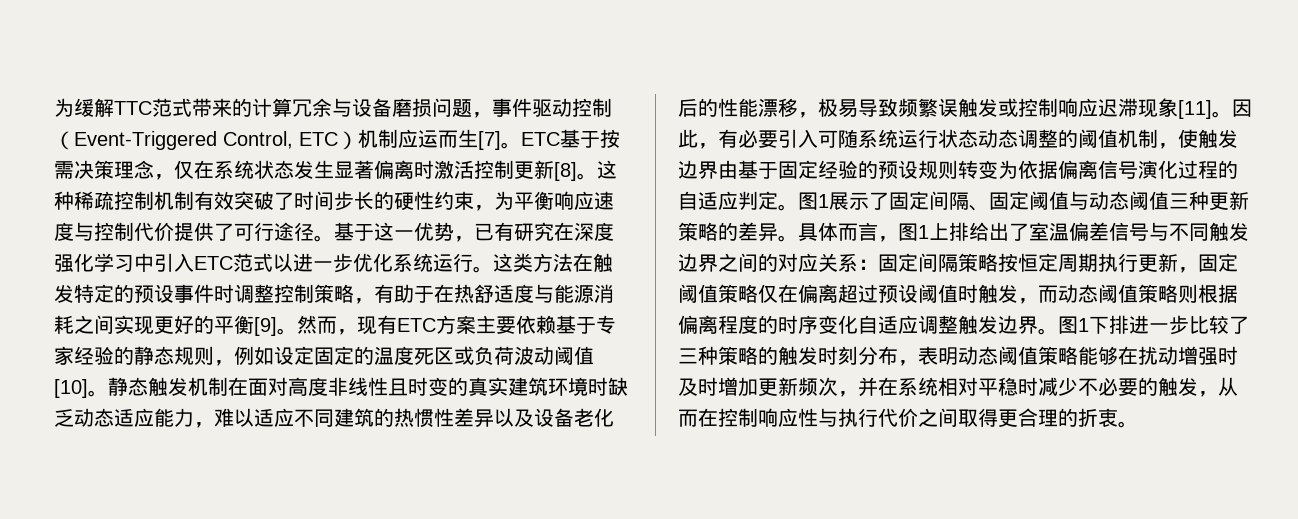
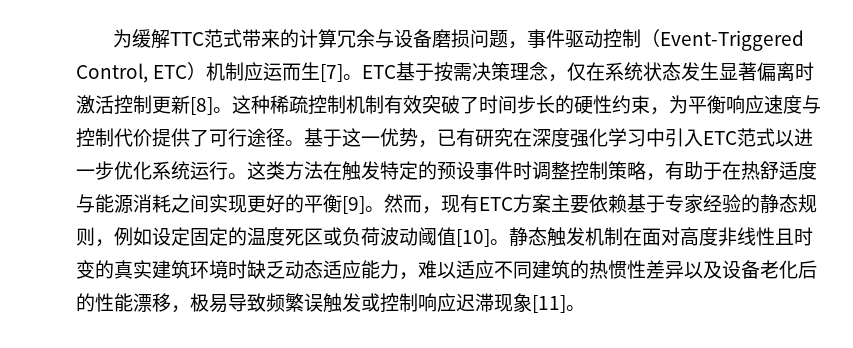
- 因此，有必要引入可随系统运行状态动态调整的阈值机制，使触发边界由基于固定经验的预设规则转变为依据偏离信号演化过程的自适应判定。图1展示了固定间隔、固定阈值与动态阈值三种更新策略的差异。具体而言，图1上排给出了室温偏差信号与不同触发边界之间的对应关系：固定间隔策略按恒定周期执行更新，固定阈值策略仅在偏离超过预设阈值时触发，而动态阈值策略则根据偏离程度的时序变化自适应调整触发边界。图1下排进一步比较了三种策略的触发时刻分布，表明动态阈值策略能够在扰动增强时及时增加更新频次，并在系统相对平稳时减少不必要的触发，从而在控制响应性与执行代价之间取得更合理的折衷。

